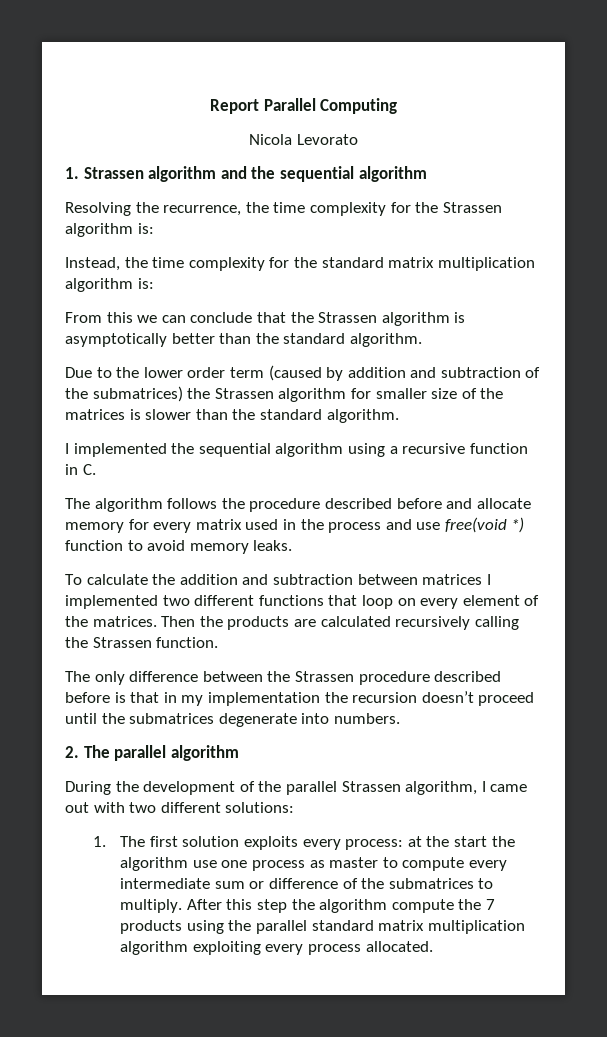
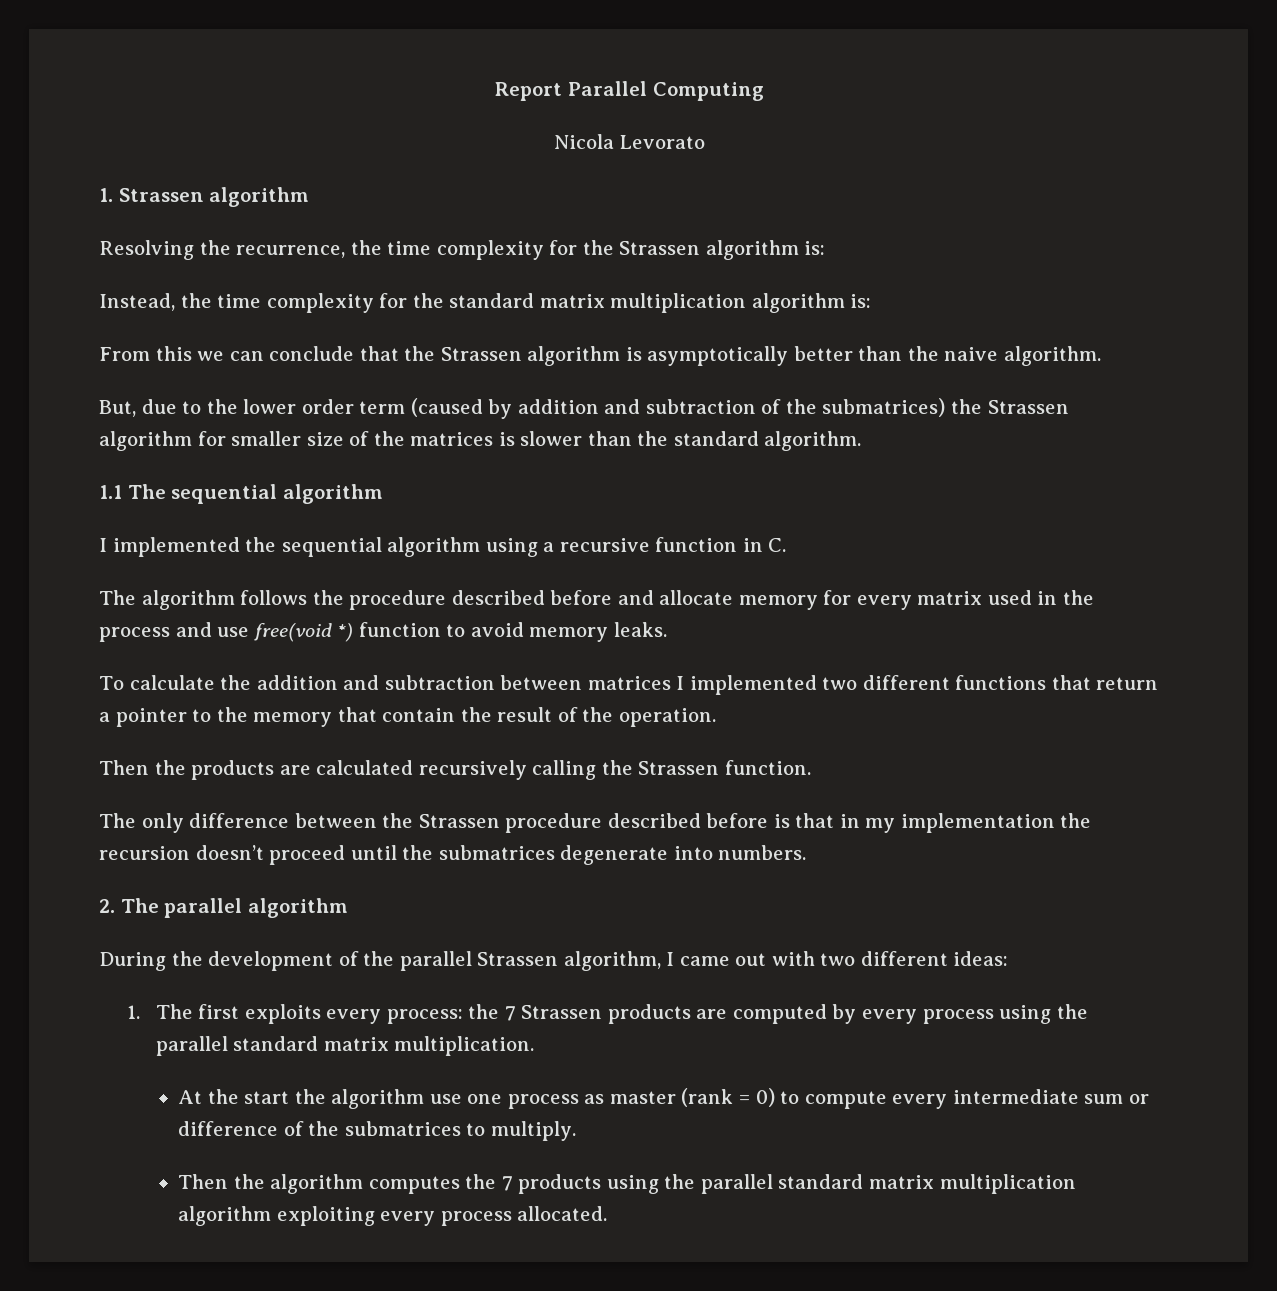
- 1. Strassen algorithm and the sequential algorithm
+ 1. Strassen algorithm
- From this we can conclude that the Strassen algorithm is asymptotically better than the standard algorithm.
- Due to the lower order term (caused by addition and subtraction of the submatrices) the Strassen algorithm for smaller size of the matrices is slower than the standard algorithm.
+ From this we can conclude that the Strassen algorithm is asymptotically better than the naive algorithm.
+ But, due to the lower order term (caused by addition and subtraction of the submatrices) the Strassen algorithm for smaller size of the matrices is slower than the standard algorithm.
+ 1.1 The sequential algorithm
- To calculate the addition and subtraction between matrices I implemented two different functions that loop on every element of the matrices. Then the products are calculated recursively calling the Strassen function.
+ To calculate the addition and subtraction between matrices I implemented two different functions that return a pointer to the memory that contain the result of the operation.
+ Then the products are calculated recursively calling the Strassen function.
- During the development of the parallel Strassen algorithm, I came out with two different solutions:
+ During the development of the parallel Strassen algorithm, I came out with two different ideas:
- 1. The first solution exploits every process: at the start the algorithm use one process as master to compute every intermediate sum or difference of the submatrices to multiply. After this step the algorithm compute the 7 products using the parallel standard matrix multiplication algorithm exploiting every process allocated.
+ 1. The first exploits every process: the 7 Strassen products are computed by every process using the parallel standard matrix multiplication.
+ At the start the algorithm use one process as master (rank = 0) to compute every intermediate sum or difference of the submatrices to multiply.
+ Then the algorithm computes the 7 products using the parallel standard matrix multiplication algorithm exploiting every process allocated.

